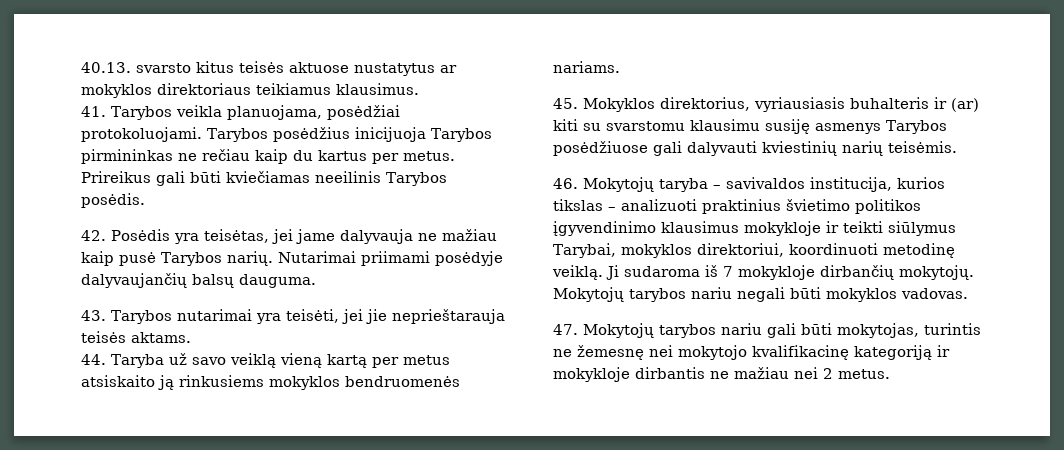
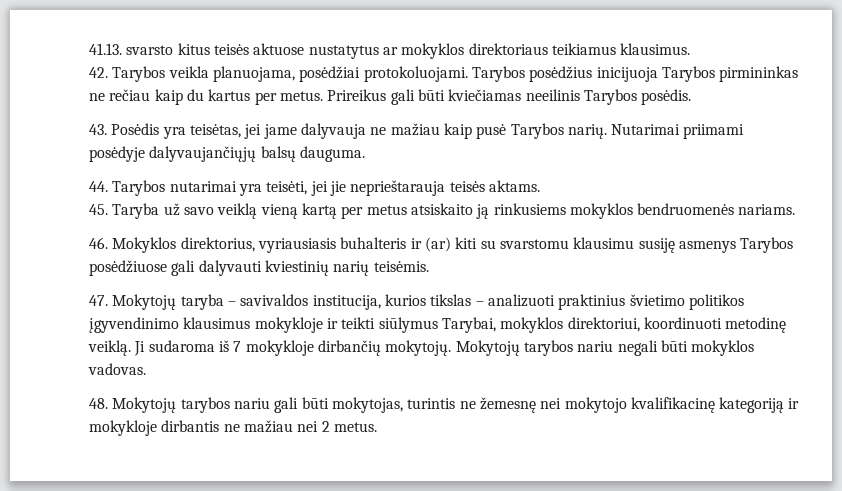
- 40.13. svarsto kitus teisės aktuose nustatytus ar mokyklos direktoriaus teikiamus klausimus.
+ 41.13. svarsto kitus teisės aktuose nustatytus ar mokyklos direktoriaus teikiamus klausimus.
- 41. Tarybos veikla planuojama, posėdžiai protokoluojami.
+ 42. Tarybos veikla planuojama, posėdžiai protokoluojami.
- 42. Posėdis yra teisėtas, jei jame dalyvauja ne mažiau kaip pusė Tarybos narių.
+ 43. Posėdis yra teisėtas, jei jame dalyvauja ne mažiau kaip pusė Tarybos narių.
- Nutarimai priimami posėdyje dalyvaujančių balsų dauguma.
+ Nutarimai priimami posėdyje dalyvaujančiųjų balsų dauguma.
- 43. Tarybos nutarimai yra teisėti, jei jie neprieštarauja teisės aktams.
+ 44. Tarybos nutarimai yra teisėti, jei jie neprieštarauja teisės aktams.
- 44. Taryba už savo veiklą vieną kartą per metus atsiskaito ją rinkusiems mokyklos bendruomenės nariams.
+ 45. Taryba už savo veiklą vieną kartą per metus atsiskaito ją rinkusiems mokyklos bendruomenės nariams.
- 45. Mokyklos direktorius, vyriausiasis buhalteris ir (ar) kiti su svarstomu klausimu susiję asmenys Tarybos posėdžiuose gali dalyvauti kviestinių narių teisėmis.
+ 46. Mokyklos direktorius, vyriausiasis buhalteris ir (ar) kiti su svarstomu klausimu susiję asmenys Tarybos posėdžiuose gali dalyvauti kviestinių narių teisėmis.
- 46. Mokytojų taryba – savivaldos institucija, kurios tikslas – analizuoti praktinius švietimo politikos įgyvendinimo klausimus mokykloje ir teikti siūlymus Tarybai, mokyklos direktoriui, koordinuoti metodinę veiklą.
+ 47. Mokytojų taryba – savivaldos institucija, kurios tikslas – analizuoti praktinius švietimo politikos įgyvendinimo klausimus mokykloje ir teikti siūlymus Tarybai, mokyklos direktoriui, koordinuoti metodinę veiklą.
- 47. Mokytojų tarybos nariu gali būti mokytojas, turintis ne žemesnę nei mokytojo kvalifikacinę kategoriją ir mokykloje dirbantis ne mažiau nei 2 metus.
+ 48. Mokytojų tarybos nariu gali būti mokytojas, turintis ne žemesnę nei mokytojo kvalifikacinę kategoriją ir mokykloje dirbantis ne mažiau nei 2 metus.

